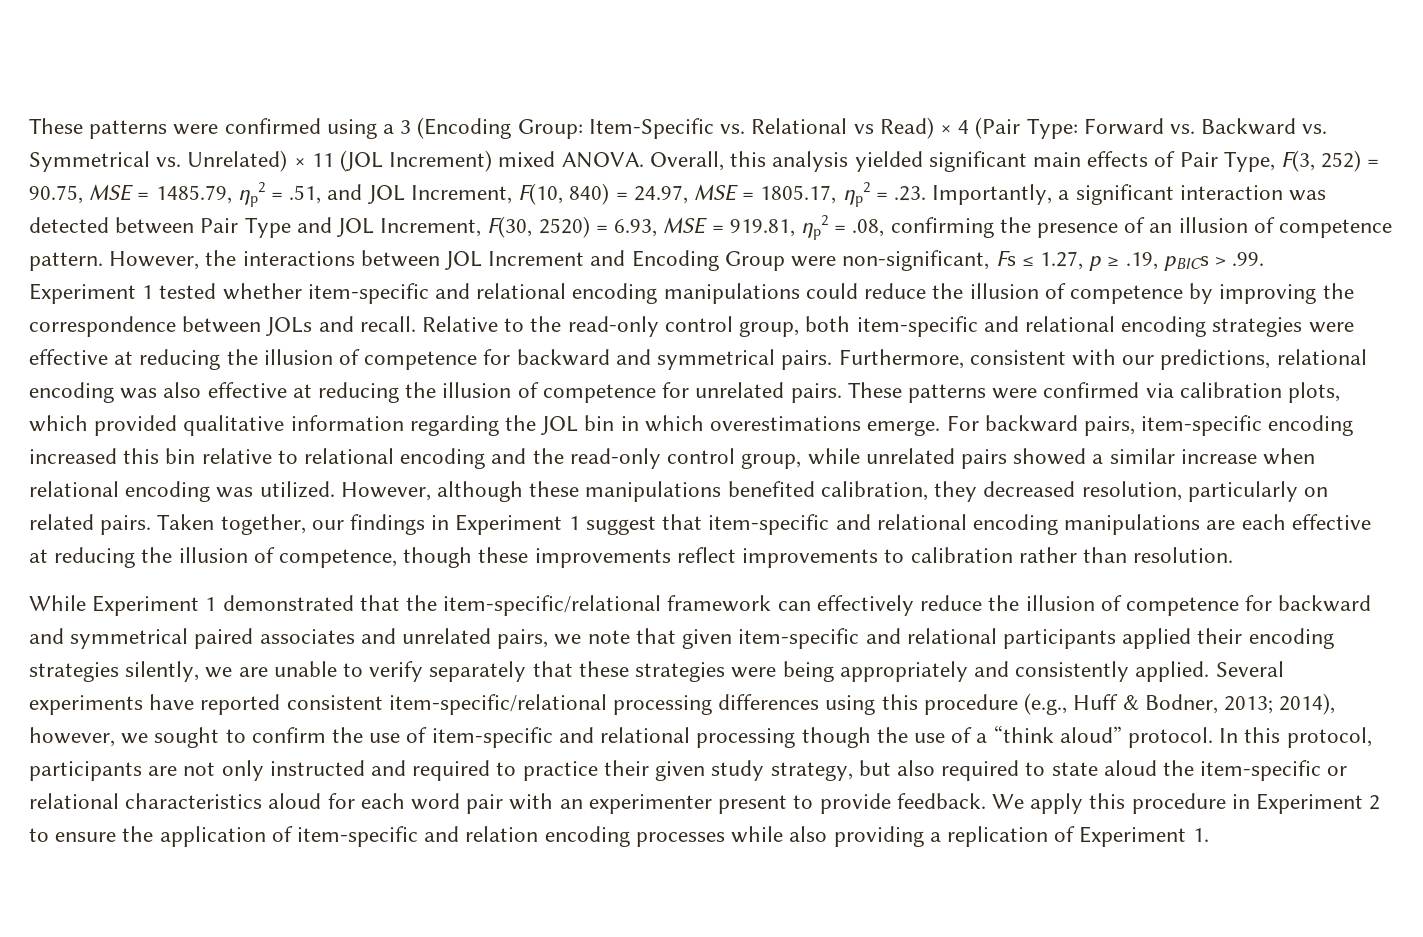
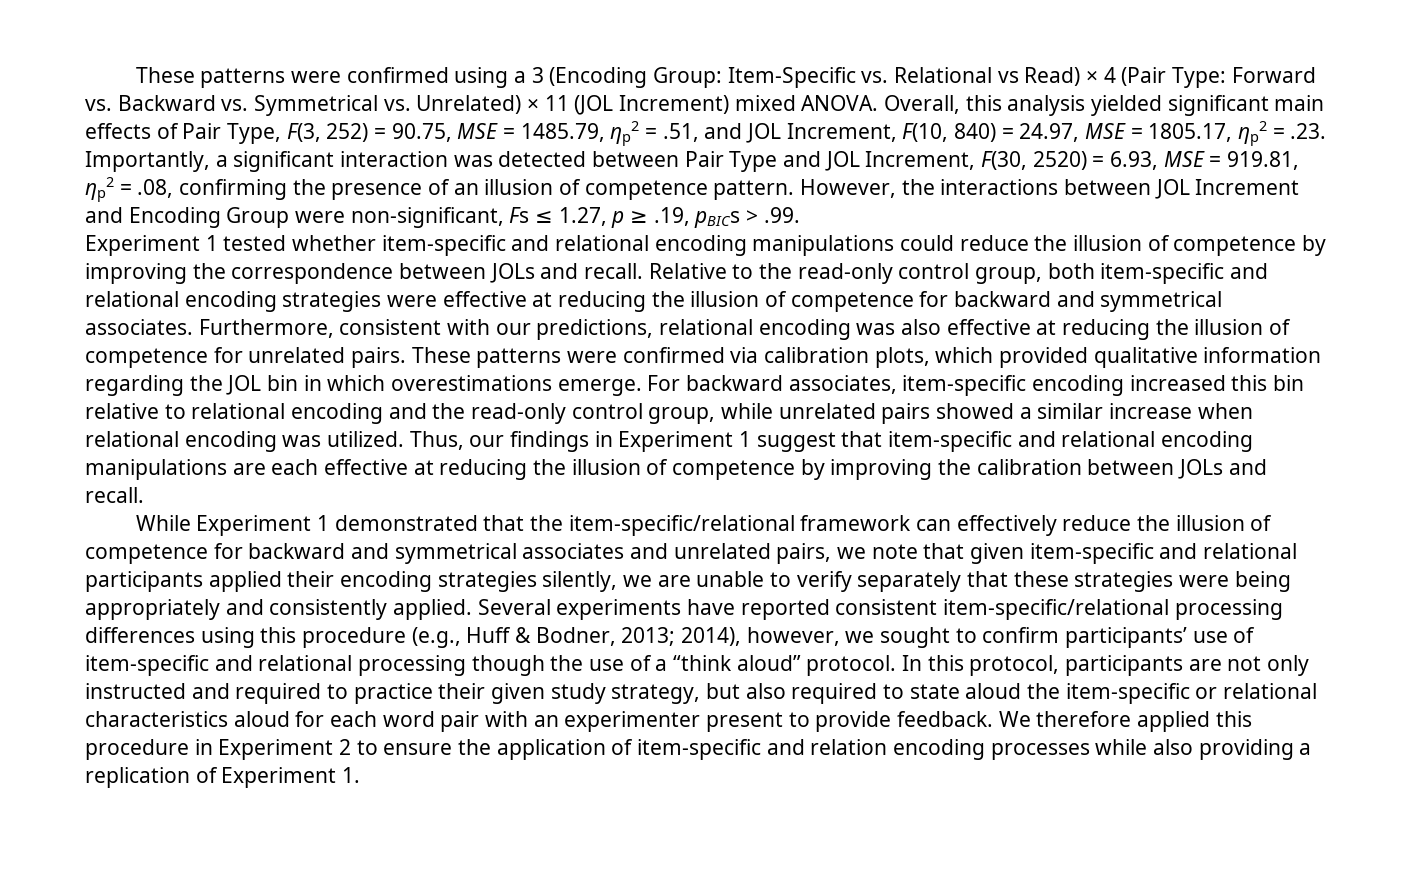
- Relative to the read-only control group, both item-specific and relational encoding strategies were effective at reducing the illusion of competence for backward and symmetrical pairs.
+ Relative to the read-only control group, both item-specific and relational encoding strategies were effective at reducing the illusion of competence for backward and symmetrical associates.
- For backward pairs, item-specific encoding increased this bin relative to relational encoding and the read-only control group, while unrelated pairs showed a similar increase when relational encoding was utilized.
+ For backward associates, item-specific encoding increased this bin relative to relational encoding and the read-only control group, while unrelated pairs showed a similar increase when relational encoding was utilized.
- However, although these manipulations benefited calibration, they decreased resolution, particularly on related pairs. Taken together, our findings in Experiment 1 suggest that item-specific and relational encoding manipulations are each effective at reducing the illusion of competence, though these improvements reflect improvements to calibration rather than resolution.
+ Thus, our findings in Experiment 1 suggest that item-specific and relational encoding manipulations are each effective at reducing the illusion of competence by improving the calibration between JOLs and recall.
- While Experiment 1 demonstrated that the item-specific/relational framework can effectively reduce the illusion of competence for backward and symmetrical paired associates and unrelated pairs, we note that given item-specific and relational participants applied their encoding strategies silently, we are unable to verify separately that these strategies were being appropriately and consistently applied.
+ While Experiment 1 demonstrated that the item-specific/relational framework can effectively reduce the illusion of competence for backward and symmetrical associates and unrelated pairs, we note that given item-specific and relational participants applied their encoding strategies silently, we are unable to verify separately that these strategies were being appropriately and consistently applied.
- Several experiments have reported consistent item-specific/relational processing differences using this procedure (e.g., Huff & Bodner, 2013; 2014), however, we sought to confirm the use of item-specific and relational processing though the use of a “think aloud” protocol.
+ Several experiments have reported consistent item-specific/relational processing differences using this procedure (e.g., Huff & Bodner, 2013; 2014), however, we sought to confirm participants’ use of item-specific and relational processing though the use of a “think aloud” protocol.
- We apply this procedure in Experiment 2 to ensure the application of item-specific and relation encoding processes while also providing a replication of Experiment 1.
+ We therefore applied this procedure in Experiment 2 to ensure the application of item-specific and relation encoding processes while also providing a replication of Experiment 1.

